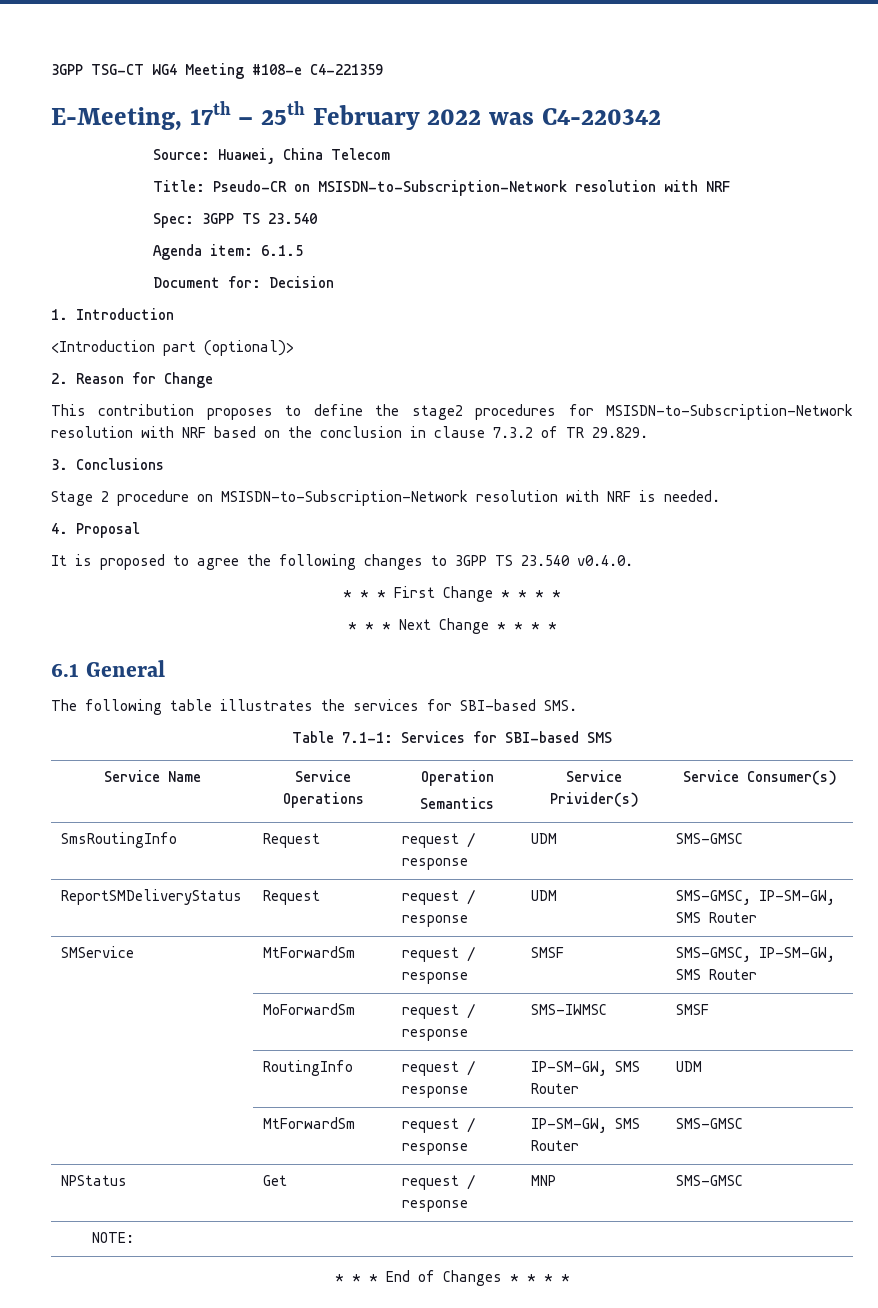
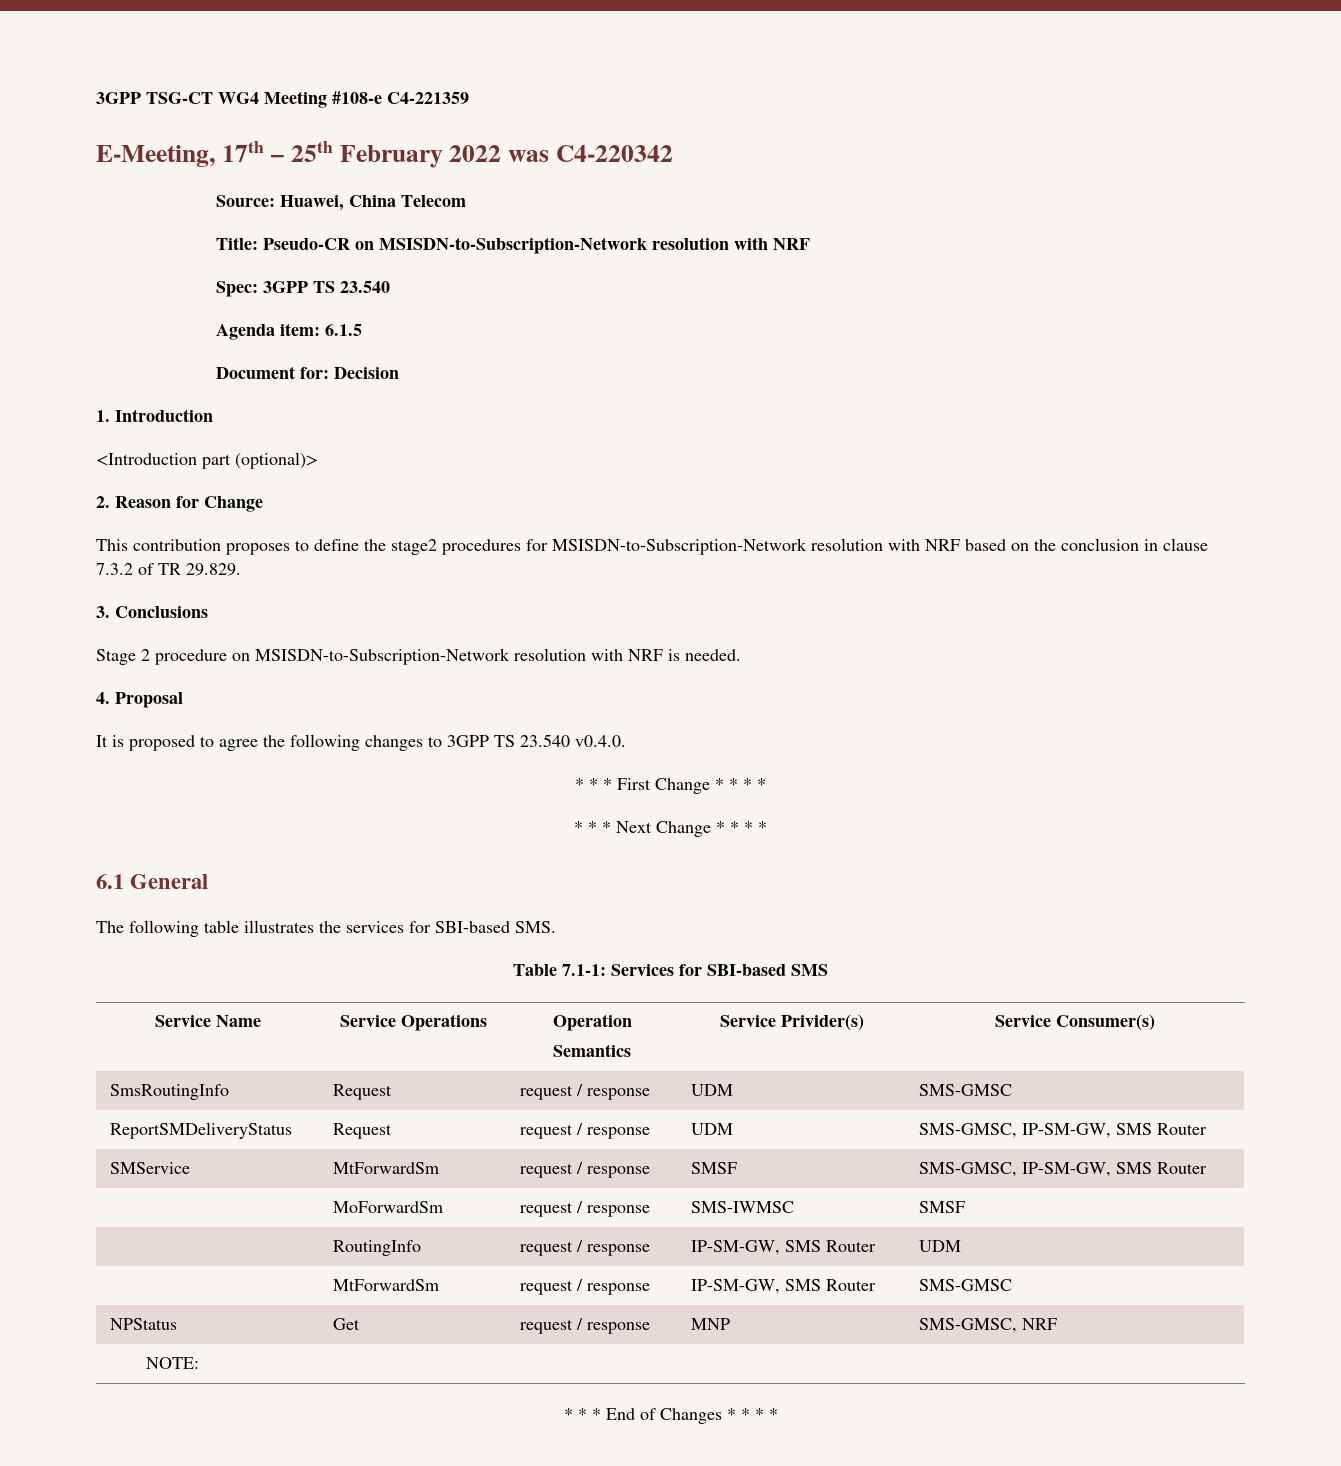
- NPStatus | Get | request / response | MNP | SMS-GMSC
+ NPStatus | Get | request / response | MNP | SMS-GMSC, NRF

